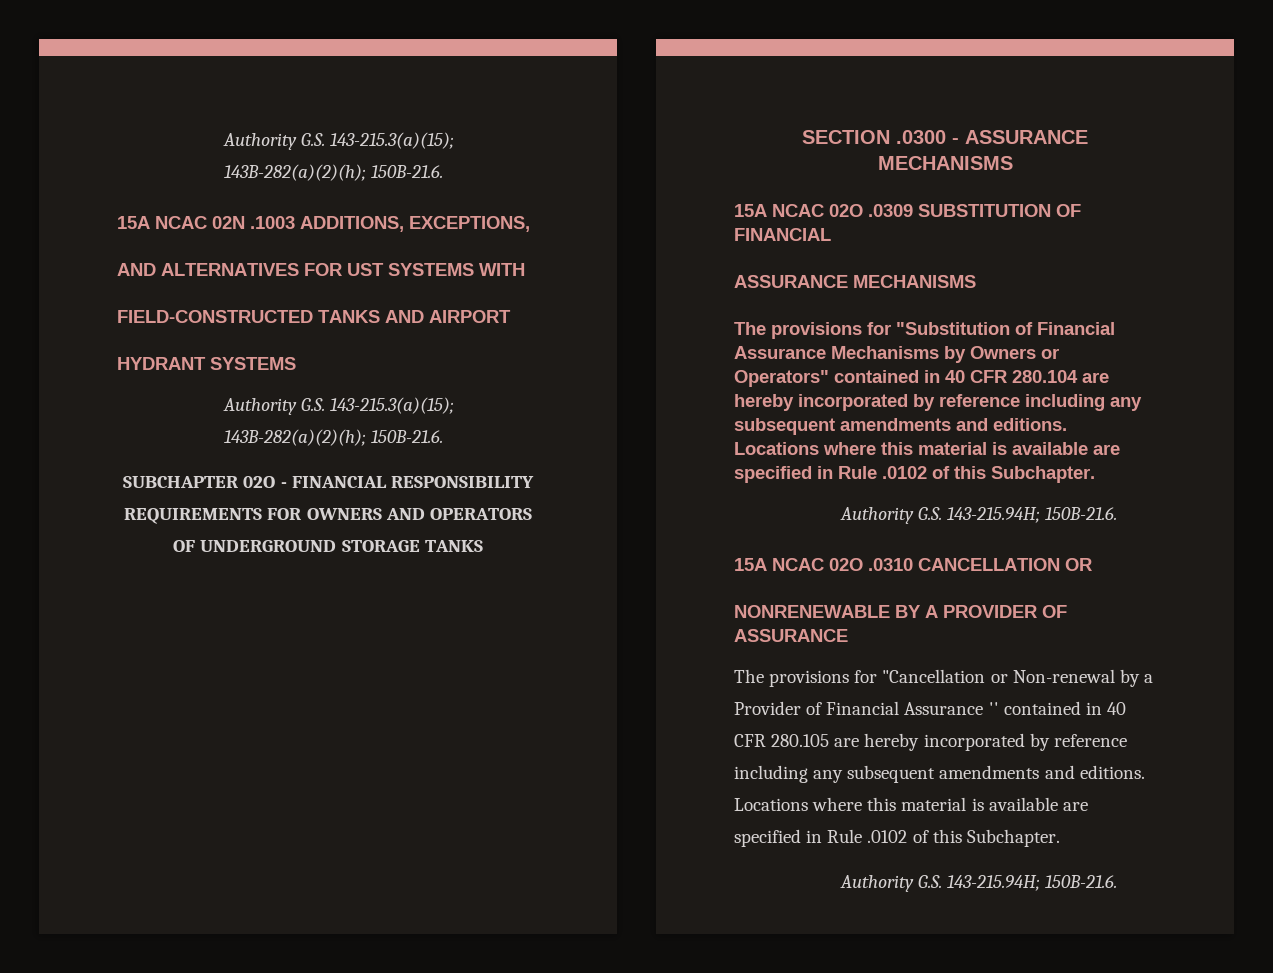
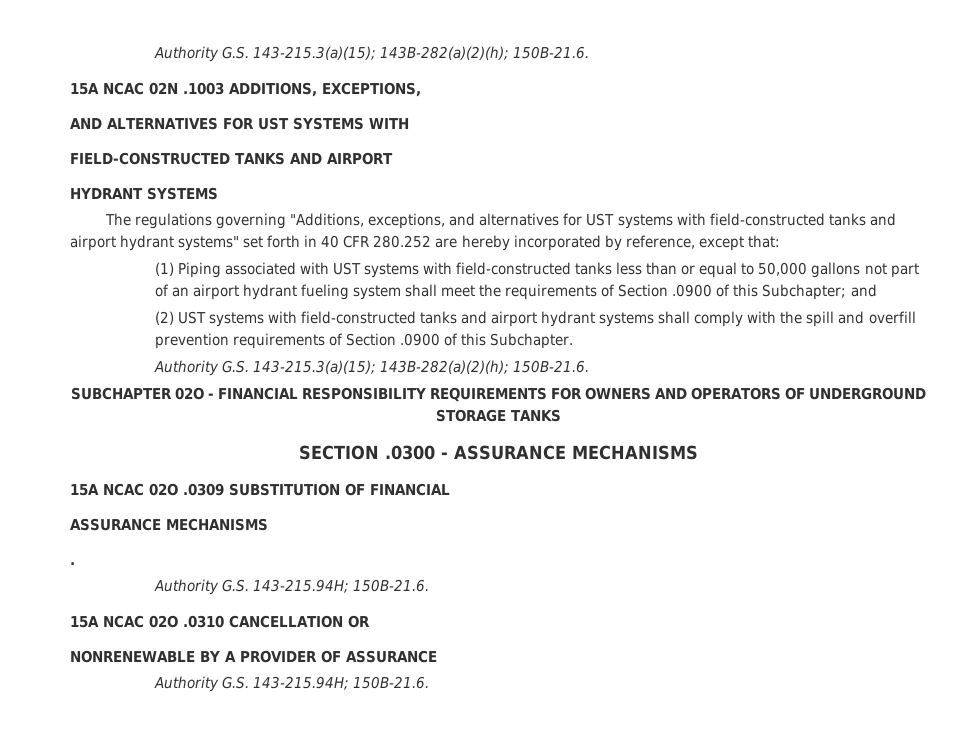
+ The regulations governing "Additions, exceptions, and alternatives for UST systems with field-constructed tanks and airport hydrant systems" set forth in 40 CFR 280.252 are hereby incorporated by reference, except that:
+ (1) Piping associated with UST systems with field-constructed tanks less than or equal to 50,000 gallons not part of an airport hydrant fueling system shall meet the requirements of Section .0900 of this Subchapter; and
+ (2) UST systems with field-constructed tanks and airport hydrant systems shall comply with the spill and overfill prevention requirements of Section .0900 of this Subchapter.
- The provisions for "Substitution of Financial Assurance Mechanisms by Owners or Operators" contained in 40 CFR 280.104 are hereby incorporated by reference including any subsequent amendments and editions. Locations where this material is available are specified in Rule .0102 of this Subchapter.
+ .
- The provisions for "Cancellation or Non-renewal by a Provider of Financial Assurance '' contained in 40 CFR 280.105 are hereby incorporated by reference including any subsequent amendments and editions. Locations where this material is available are specified in Rule .0102 of this Subchapter.

